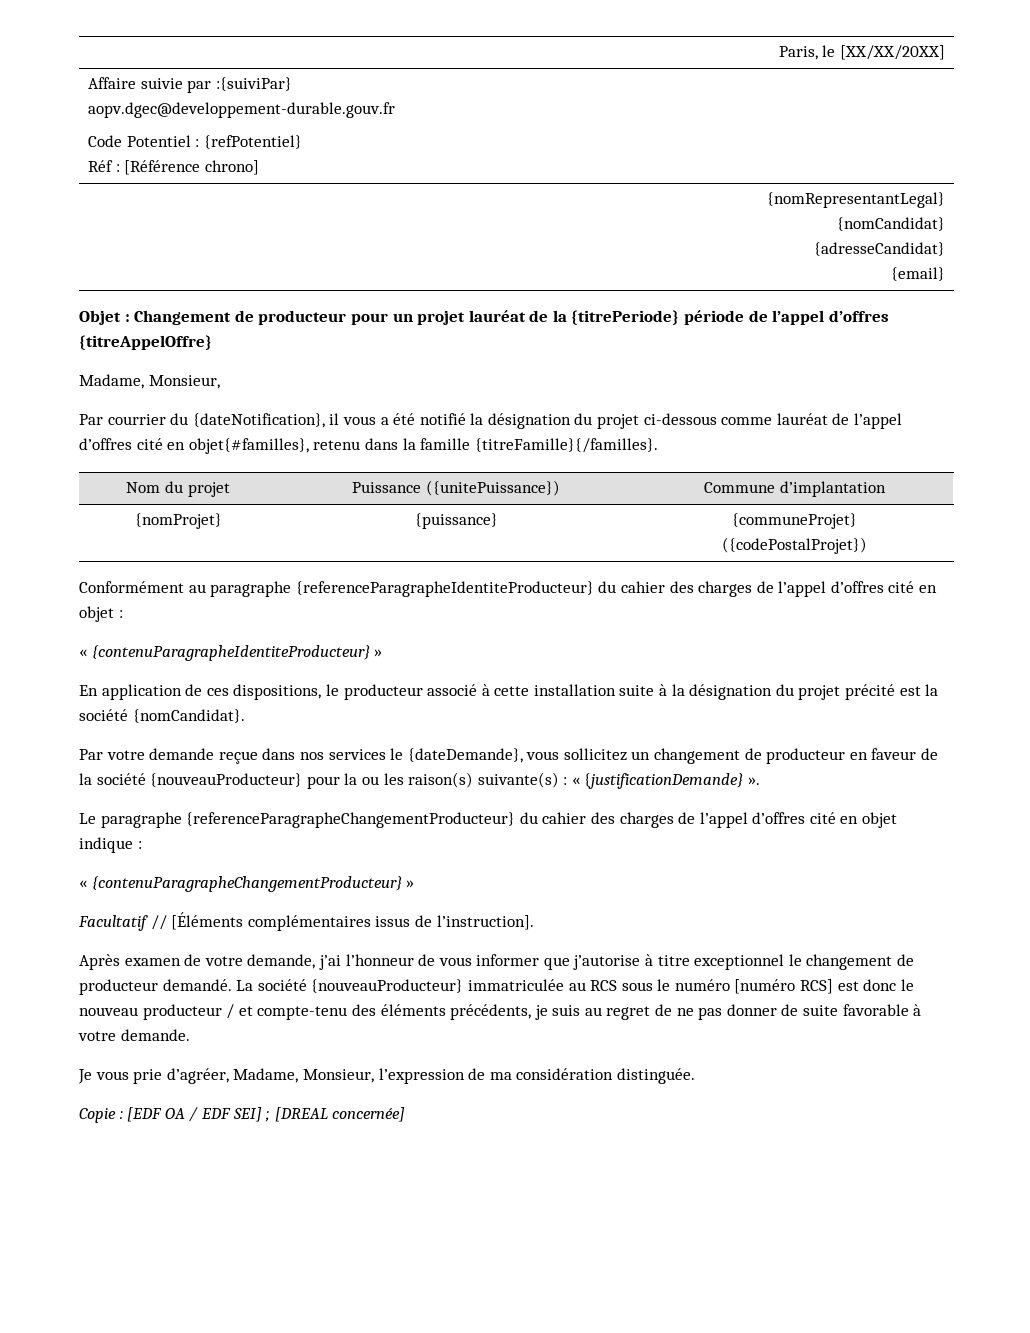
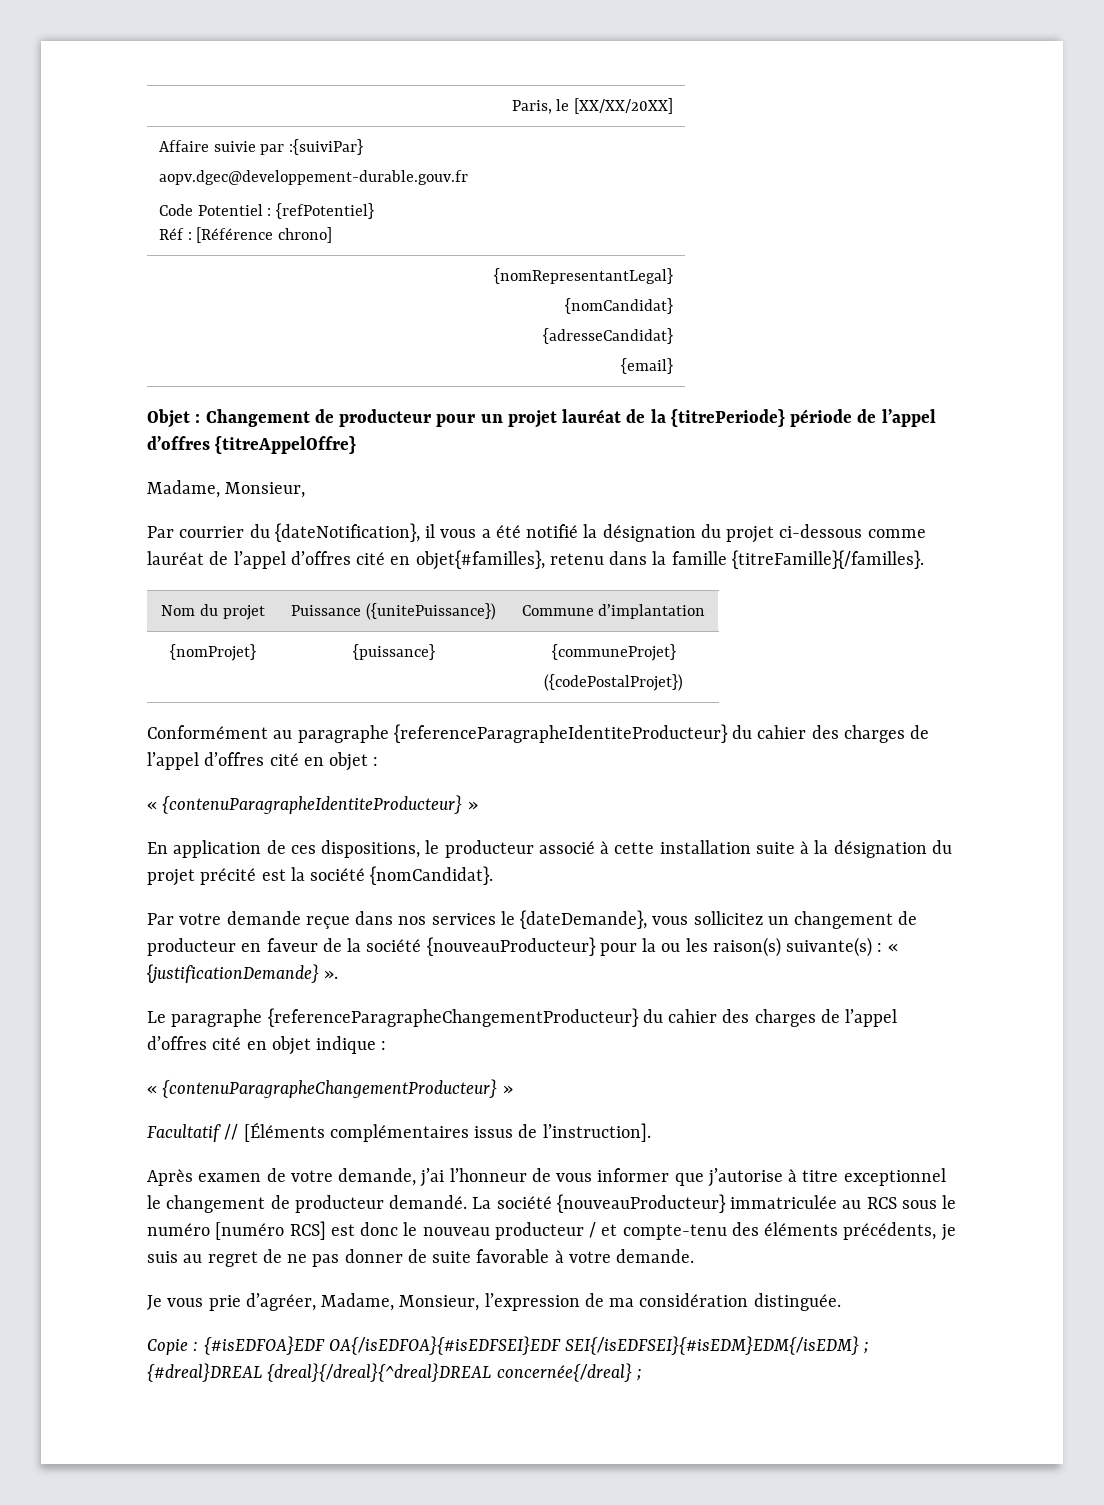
- Copie : [EDF OA / EDF SEI] ; [DREAL concernée]
+ Copie : {#isEDFOA}EDF OA{/isEDFOA}{#isEDFSEI}EDF SEI{/isEDFSEI}{#isEDM}EDM{/isEDM} ; {#dreal}DREAL {dreal}{/dreal}{^dreal}DREAL concernée{/dreal} ;

